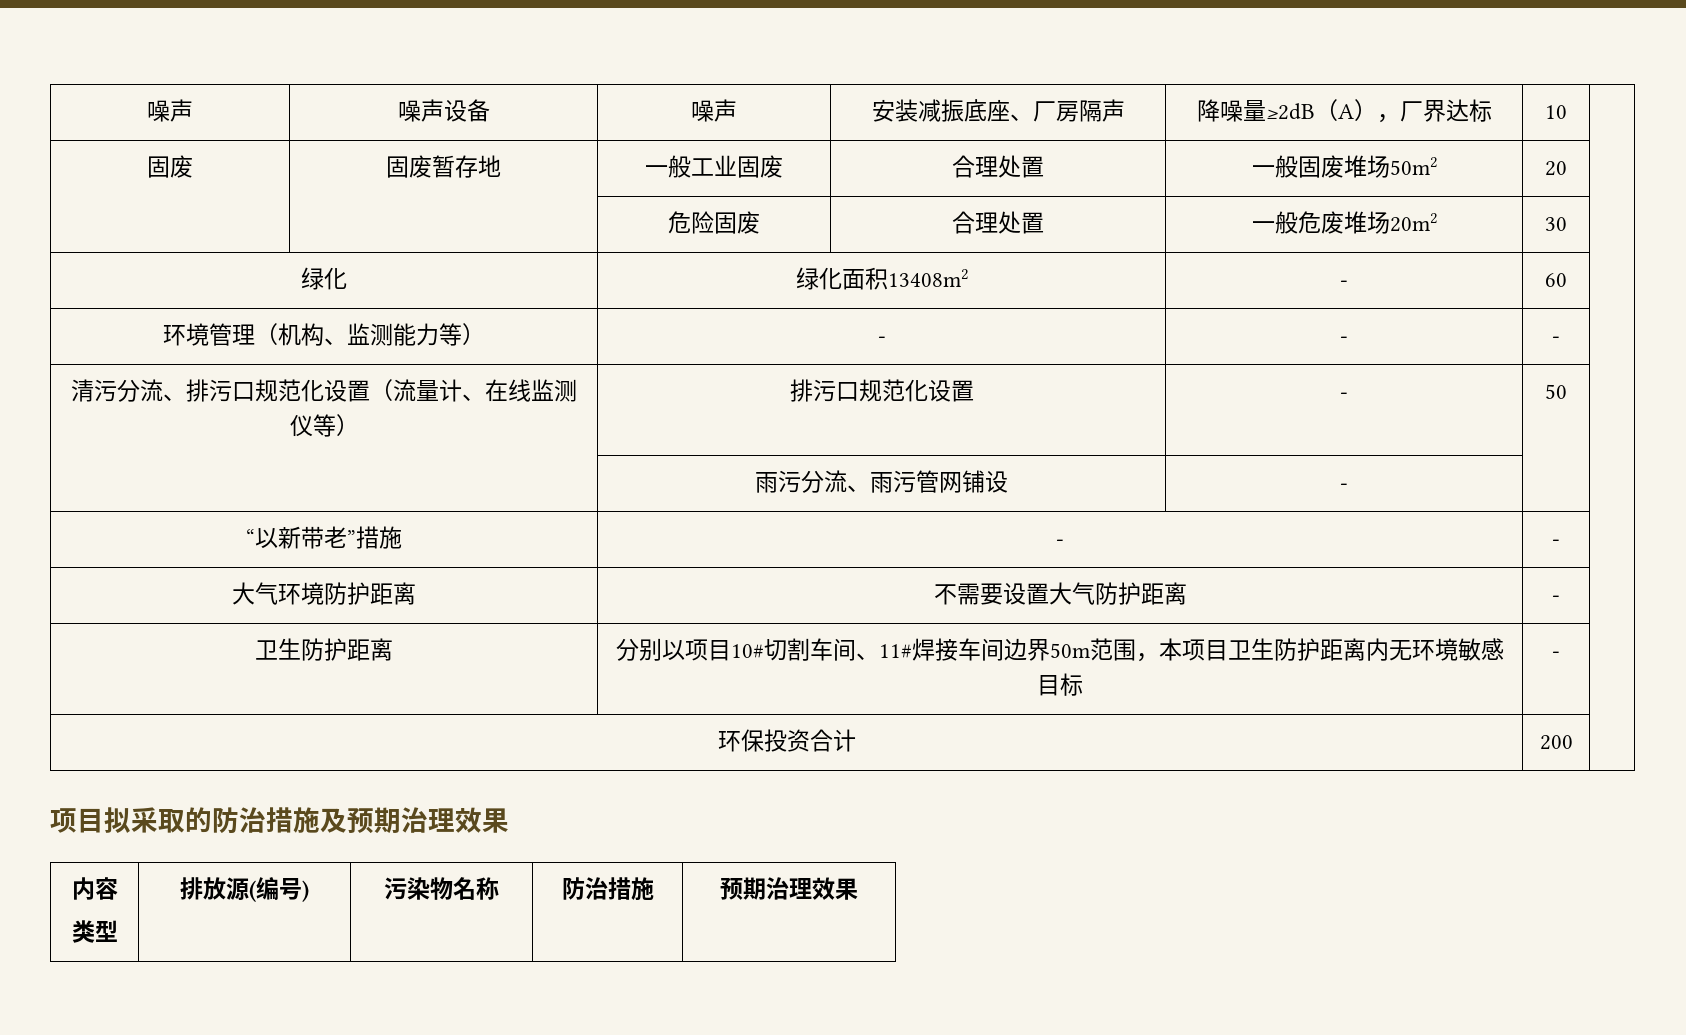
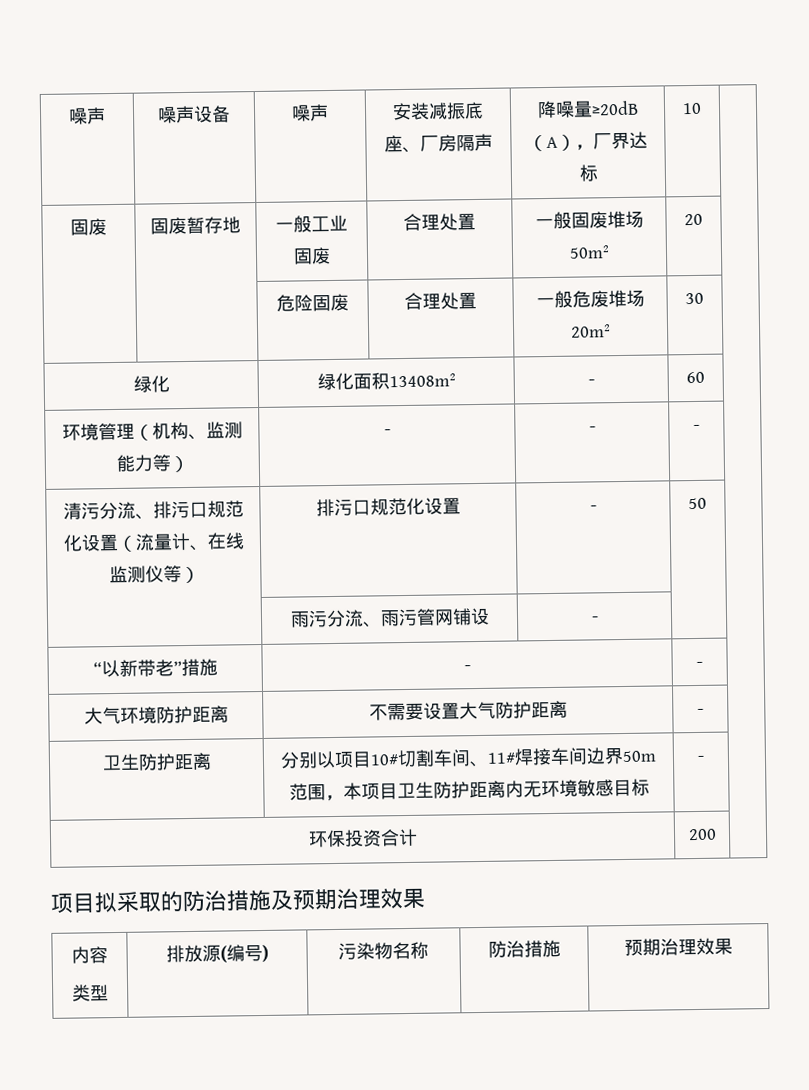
- 噪声 | 噪声设备 | 噪声 | 安装减振底座、厂房隔声 | 降噪量≥2dB（A），厂界达标 | 10 |
+ 噪声 | 噪声设备 | 噪声 | 安装减振底座、厂房隔声 | 降噪量≥20dB（A），厂界达标 | 10 |

